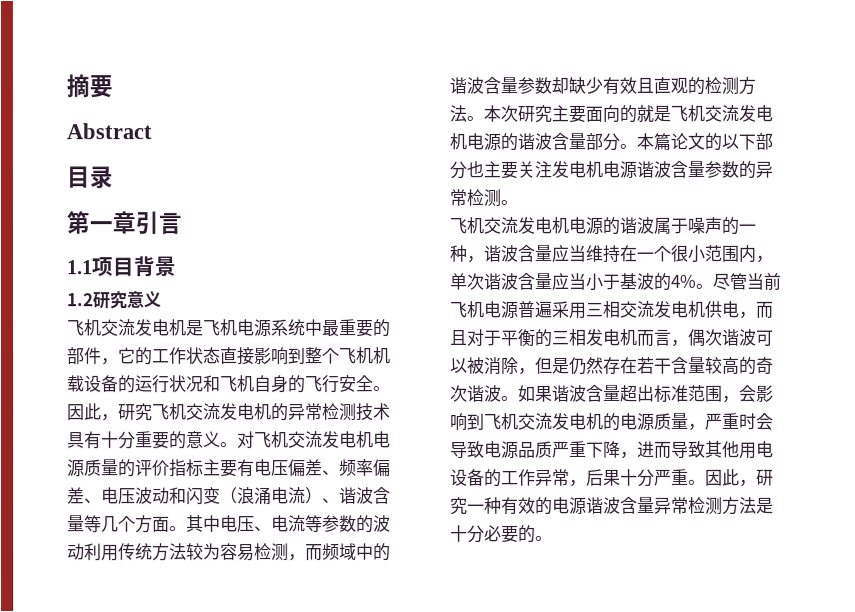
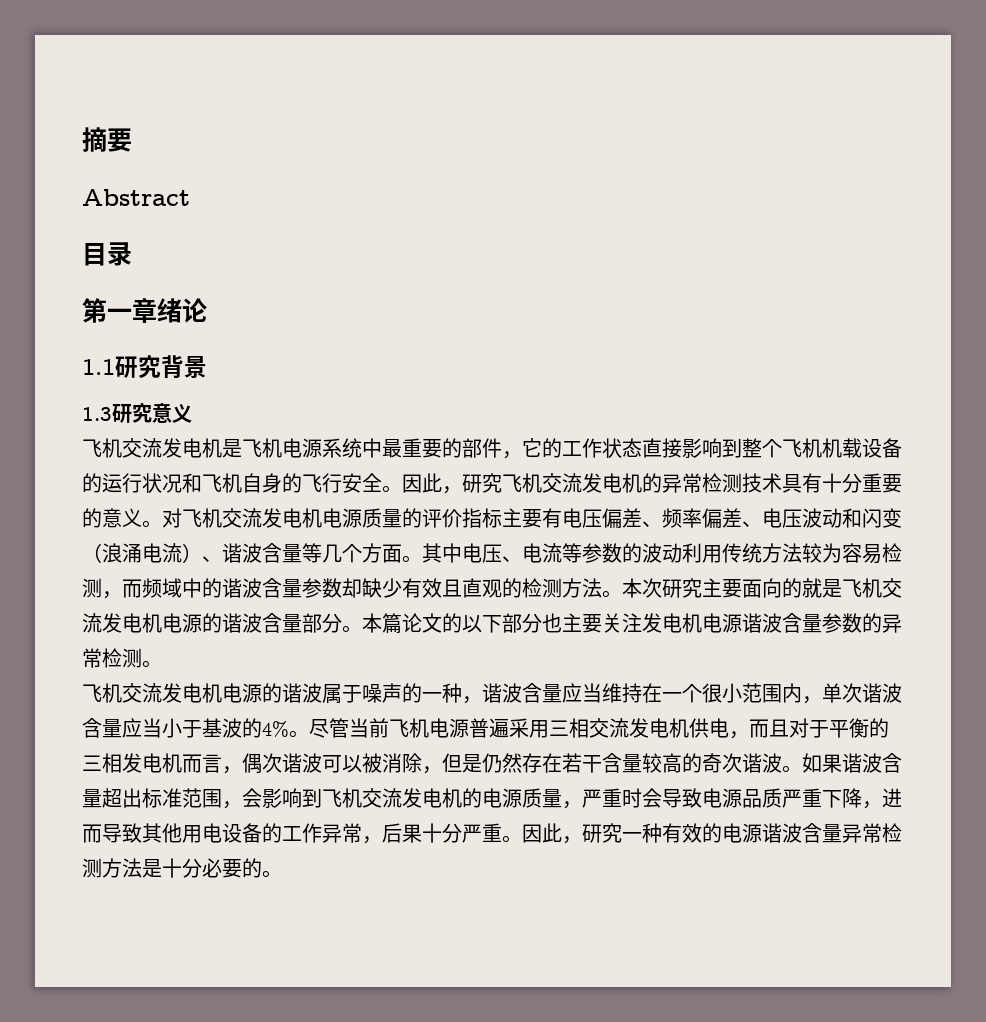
- 第一章引言
+ 第一章绪论
- 1.1项目背景
+ 1.1研究背景
- 1.2研究意义
+ 1.3研究意义

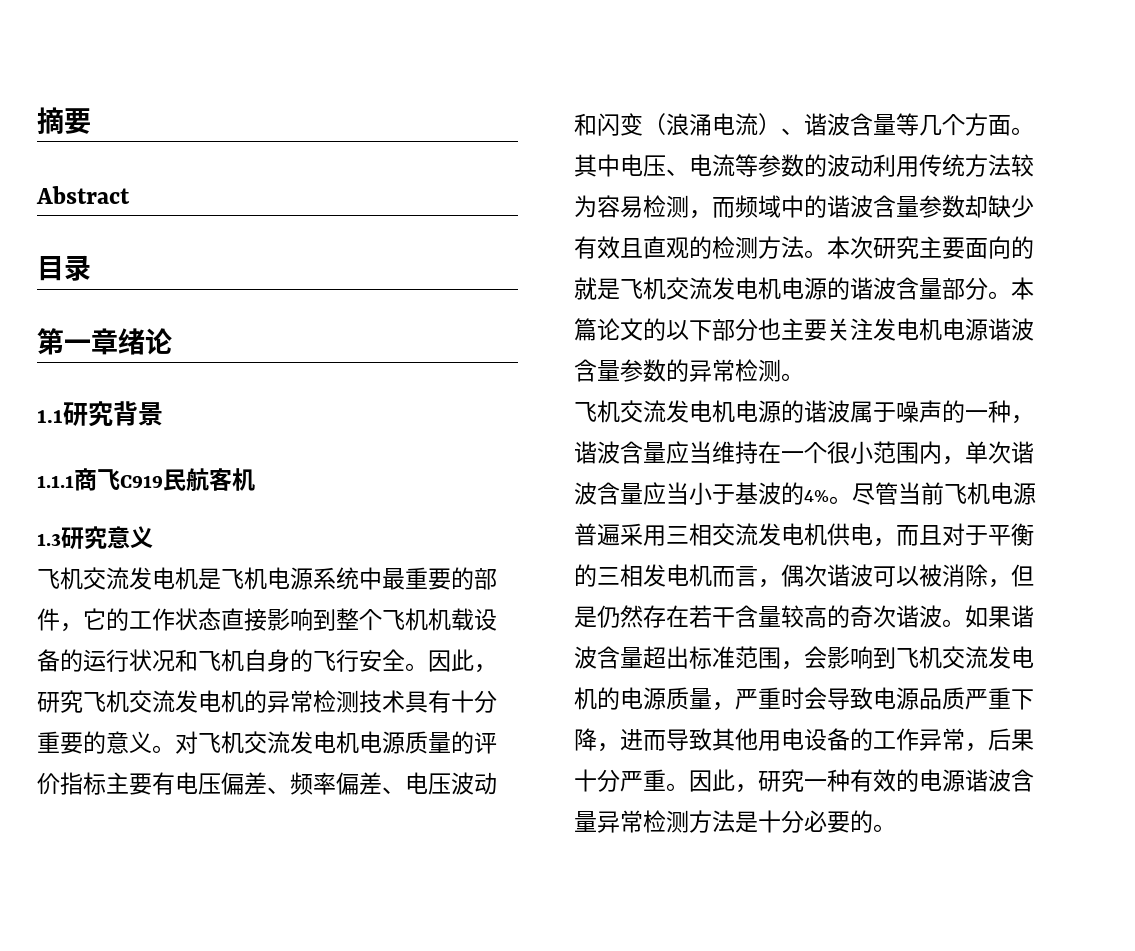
+ 1.1.1商飞C919民航客机

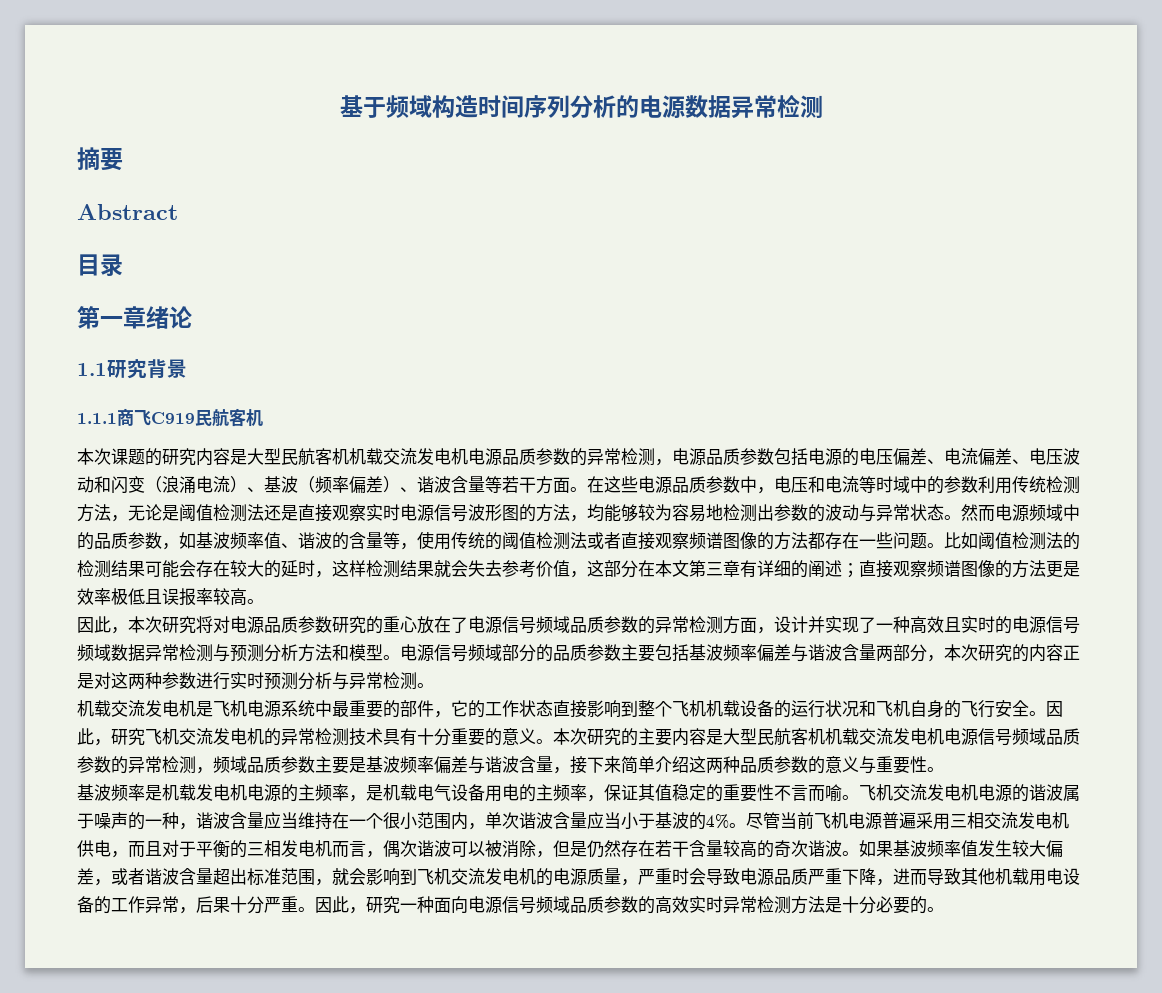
+ 基于频域构造时间序列分析的电源数据异常检测
- 1.3研究意义
- 飞机交流发电机是飞机电源系统中最重要的部件，它的工作状态直接影响到整个飞机机载设备的运行状况和飞机自身的飞行安全。
+ 本次课题的研究内容是大型民航客机机载交流发电机电源品质参数的异常检测，电源品质参数包括电源的电压偏差、电流偏差、电压波动和闪变（浪涌电流）、基波（频率偏差）、谐波含量等若干方面。在这些电源品质参数中，电压和电流等时域中的参数利用传统检测方法，无论是阈值检测法还是直接观察实时电源信号波形图的方法，均能够较为容易地检测出参数的波动与异常状态。然而电源频域中的品质参数，如基波频率值、谐波的含量等，使用传统的阈值检测法或者直接观察频谱图像的方法都存在一些问题。比如阈值检测法的检测结果可能会存在较大的延时，这样检测结果就会失去参考价值，这部分在本文第三章有详细的阐述；直接观察频谱图像的方法更是效率极低且误报率较高。
+ 因此，本次研究将对电源品质参数研究的重心放在了电源信号频域品质参数的异常检测方面，设计并实现了一种高效且实时的电源信号频域数据异常检测与预测分析方法和模型。电源信号频域部分的品质参数主要包括基波频率偏差与谐波含量两部分，本次研究的内容正是对这两种参数进行实时预测分析与异常检测。
+ 机载交流发电机是飞机电源系统中最重要的部件，它的工作状态直接影响到整个飞机机载设备的运行状况和飞机自身的飞行安全。
- 对飞机交流发电机电源质量的评价指标主要有电压偏差、频率偏差、电压波动和闪变（浪涌电流）、谐波含量等几个方面。其中电压、电流等参数的波动利用传统方法较为容易检测，而频域中的谐波含量参数却缺少有效且直观的检测方法。本次研究主要面向的就是飞机交流发电机电源的谐波含量部分。本篇论文的以下部分也主要关注发电机电源谐波含量参数的异常检测。
- 飞机交流发电机电源的谐波属于噪声的一种，谐波含量应当维持在一个很小范围内，单次谐波含量应当小于基波的4%。
+ 本次研究的主要内容是大型民航客机机载交流发电机电源信号频域品质参数的异常检测，频域品质参数主要是基波频率偏差与谐波含量，接下来简单介绍这两种品质参数的意义与重要性。
+ 基波频率是机载发电机电源的主频率，是机载电气设备用电的主频率，保证其值稳定的重要性不言而喻。飞机交流发电机电源的谐波属于噪声的一种，谐波含量应当维持在一个很小范围内，单次谐波含量应当小于基波的4%。
- 如果谐波含量超出标准范围，会影响到飞机交流发电机的电源质量，严重时会导致电源品质严重下降，进而导致其他用电设备的工作异常，后果十分严重。
+ 如果基波频率值发生较大偏差，或者谐波含量超出标准范围，就会影响到飞机交流发电机的电源质量，严重时会导致电源品质严重下降，进而导致其他机载用电设备的工作异常，后果十分严重。
- 因此，研究一种有效的电源谐波含量异常检测方法是十分必要的。
+ 因此，研究一种面向电源信号频域品质参数的高效实时异常检测方法是十分必要的。

